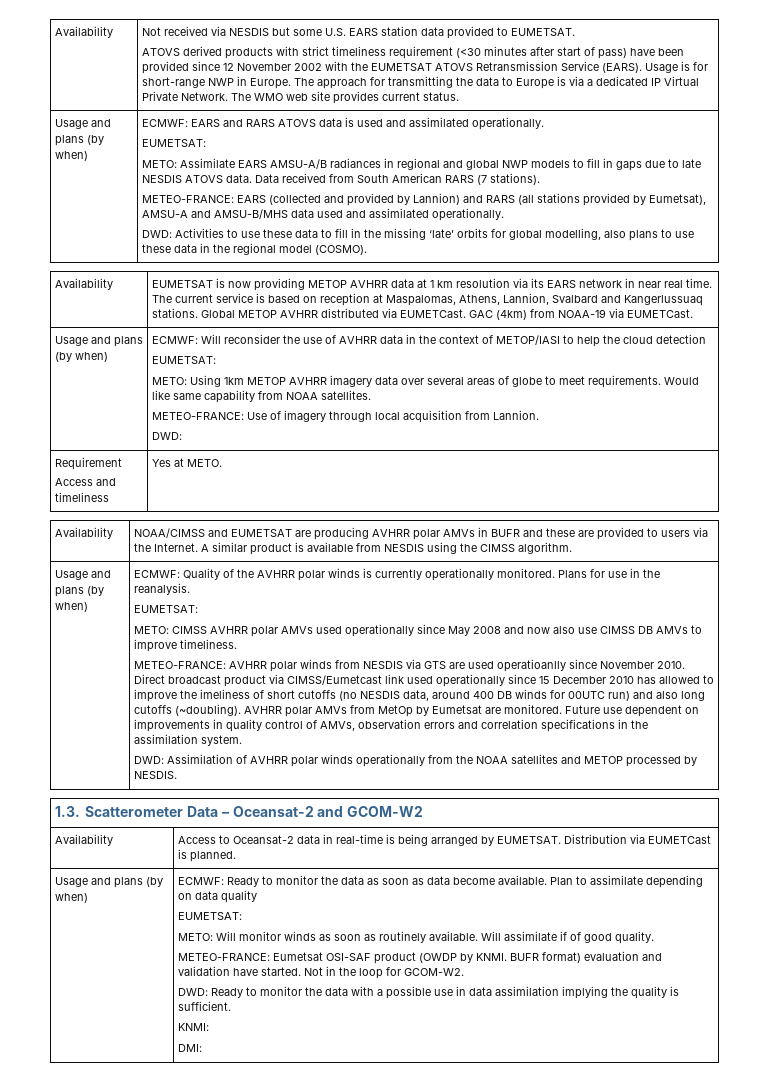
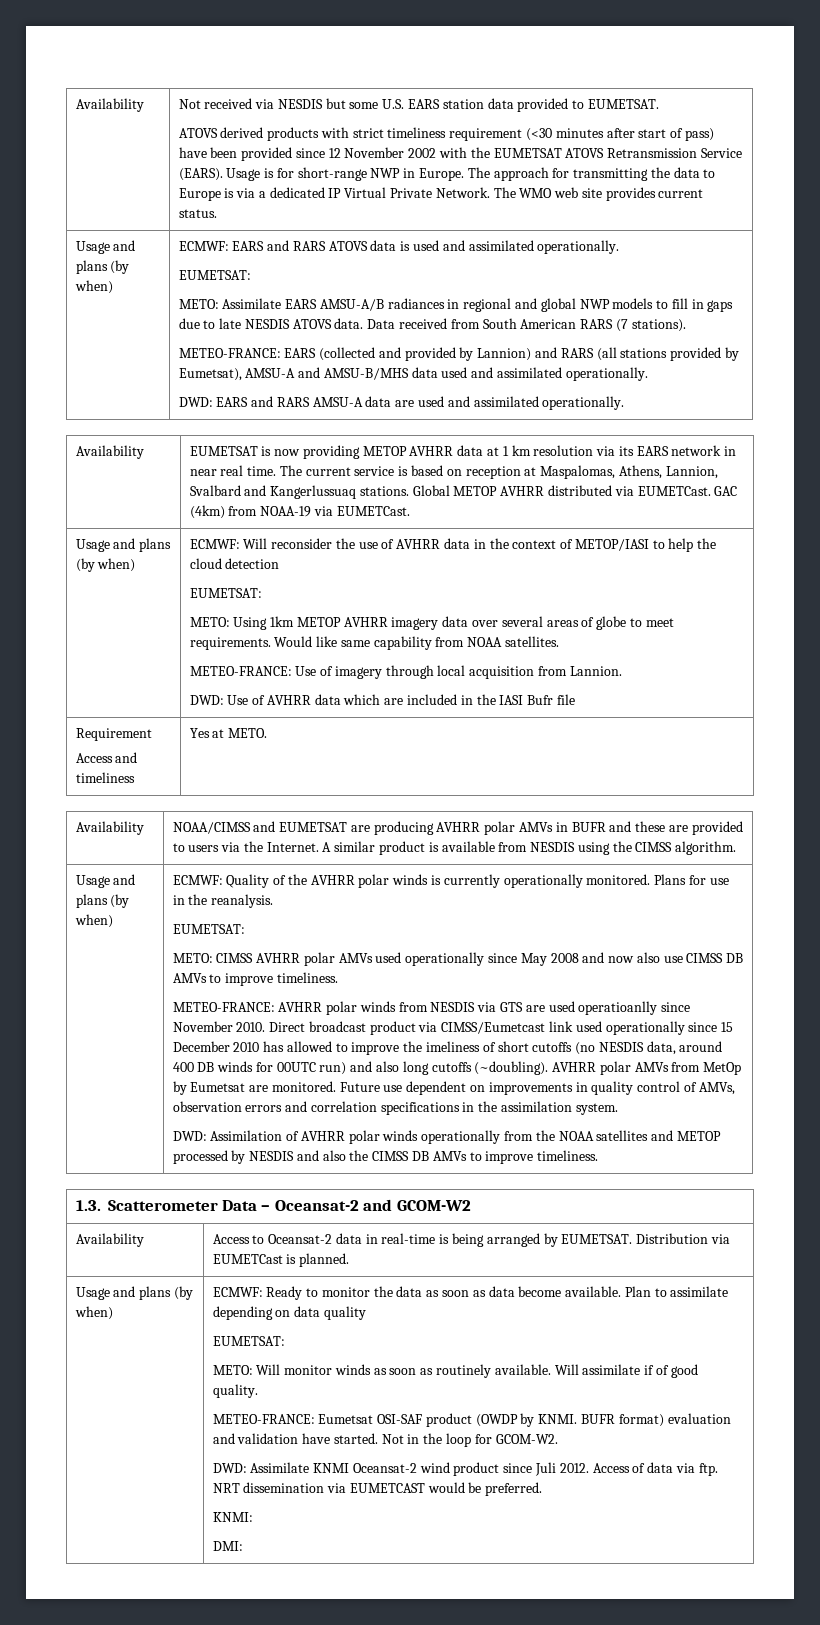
- DWD: Activities to use these data to fill in the missing ‘late’ orbits for global modelling, also plans to use these data in the regional model (COSMO).
+ DWD: EARS and RARS AMSU-A data are used and assimilated operationally.
  METEO-FRANCE: Use of imagery through local acquisition from Lannion.
- DWD:
+ DWD: Use of AVHRR data which are included in the IASI Bufr file
- DWD: Assimilation of AVHRR polar winds operationally from the NOAA satellites and METOP processed by NESDIS.
+ DWD: Assimilation of AVHRR polar winds operationally from the NOAA satellites and METOP processed by NESDIS and also the CIMSS DB AMVs to improve timeliness.
- DWD: Ready to monitor the data with a possible use in data assimilation implying the quality is sufficient.
+ DWD: Assimilate KNMI Oceansat-2 wind product since Juli 2012. Access of data via ftp. NRT dissemination via EUMETCAST would be preferred.

